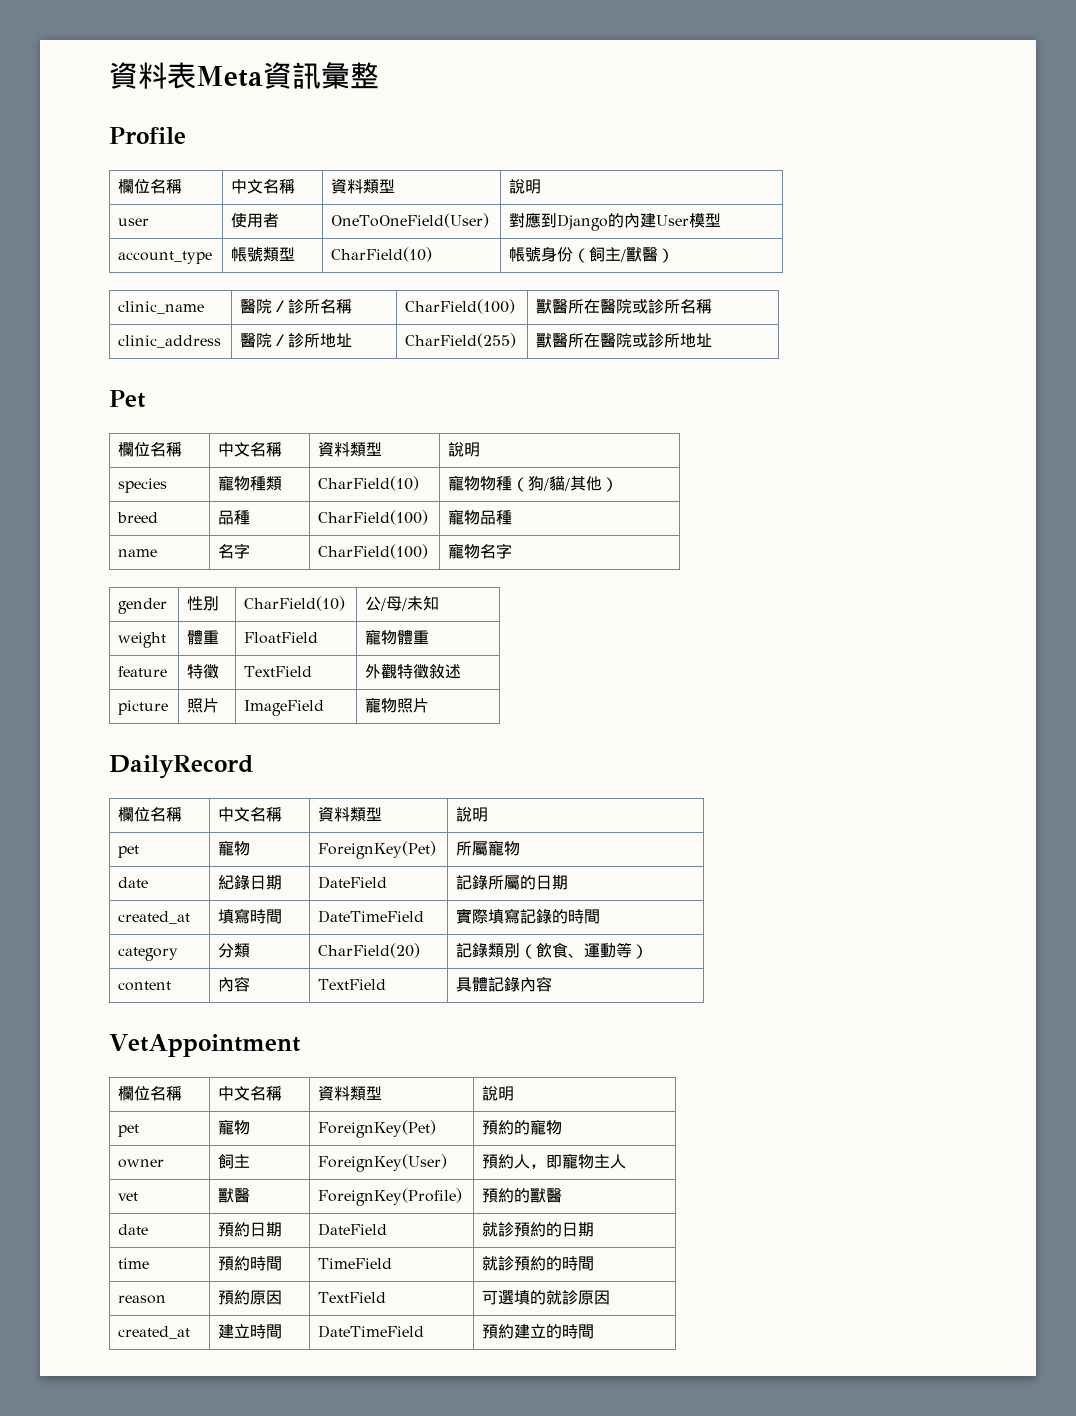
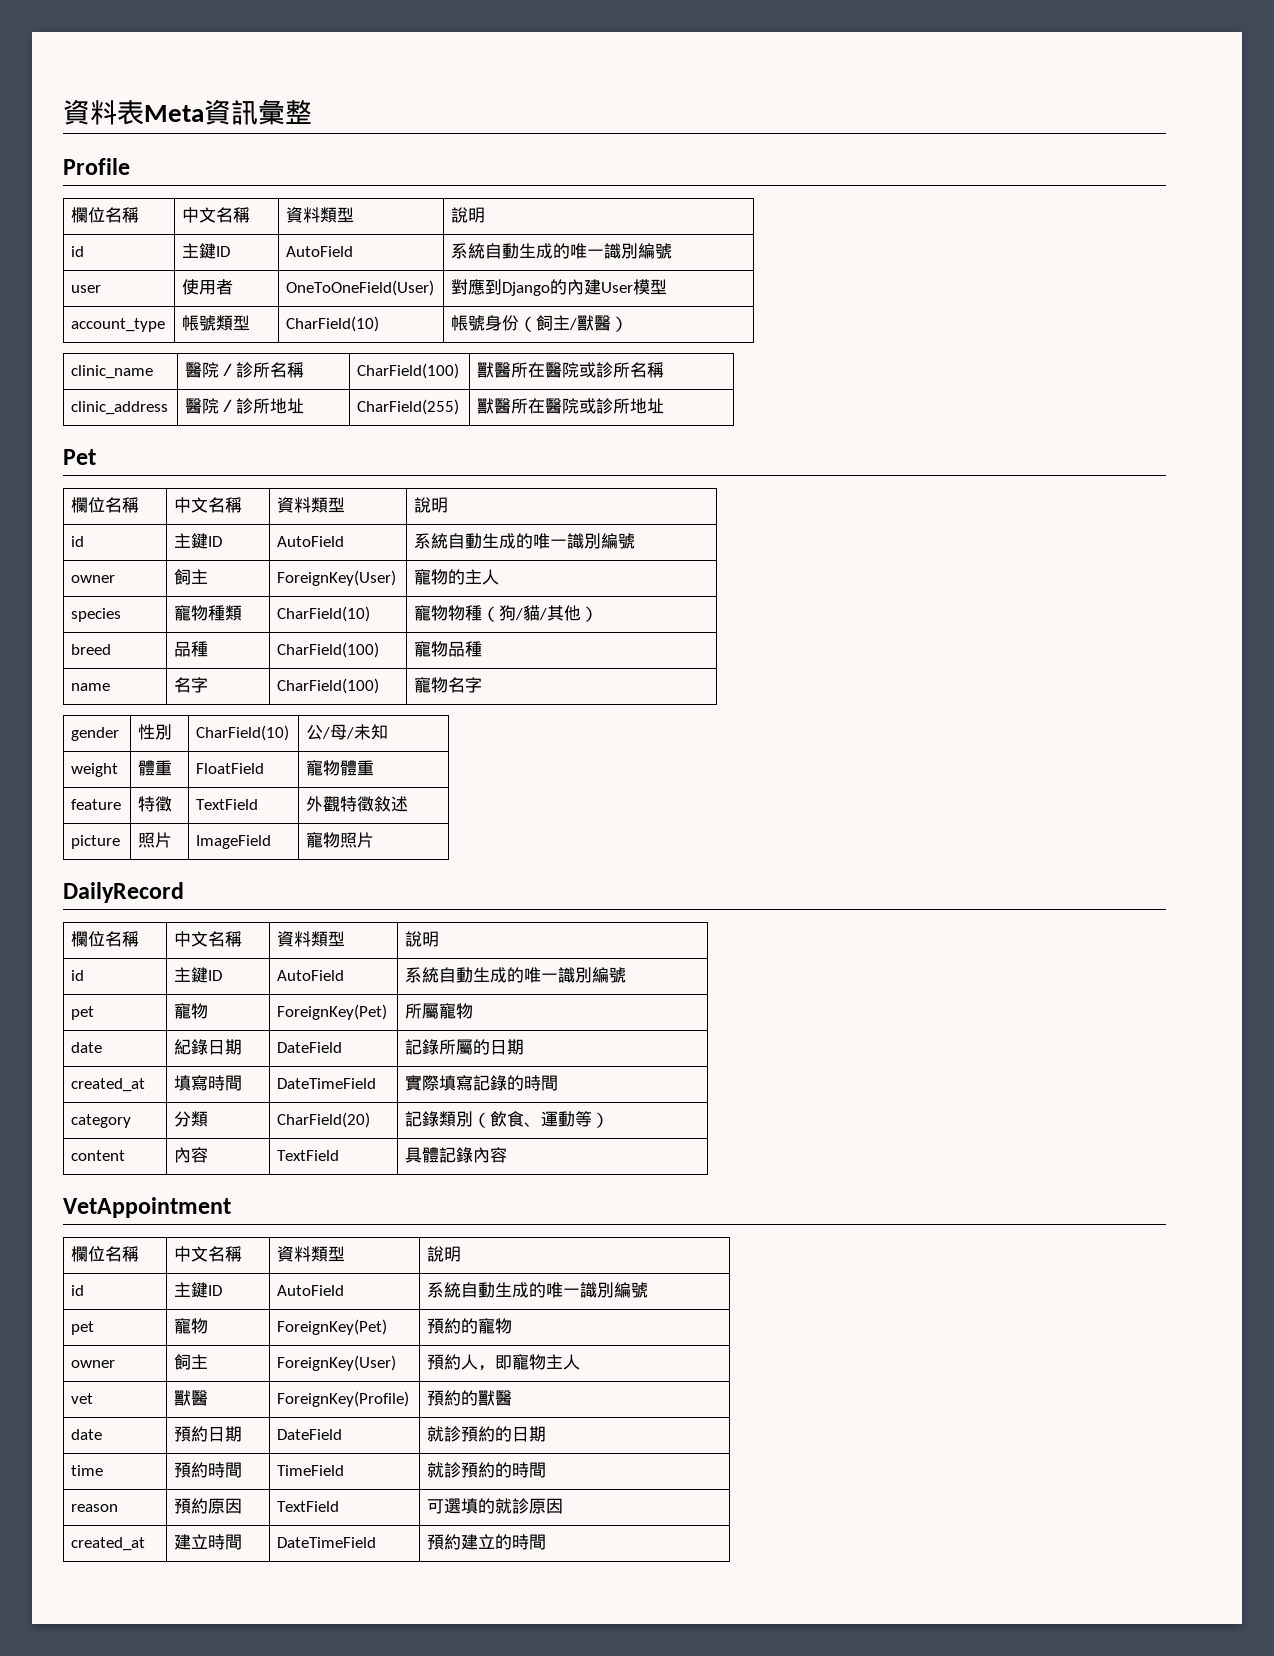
  Profile
  欄位名稱 | 中文名稱 | 資料類型 | 說明
+ id | 主鍵ID | AutoField | 系統自動生成的唯一識別編號
  Pet
  欄位名稱 | 中文名稱 | 資料類型 | 說明
+ id | 主鍵ID | AutoField | 系統自動生成的唯一識別編號
+ owner | 飼主 | ForeignKey(User) | 寵物的主人
  DailyRecord
  欄位名稱 | 中文名稱 | 資料類型 | 說明
+ id | 主鍵ID | AutoField | 系統自動生成的唯一識別編號
  VetAppointment
  欄位名稱 | 中文名稱 | 資料類型 | 說明
+ id | 主鍵ID | AutoField | 系統自動生成的唯一識別編號

